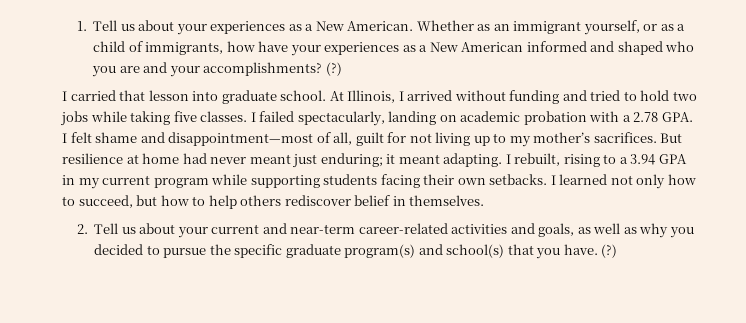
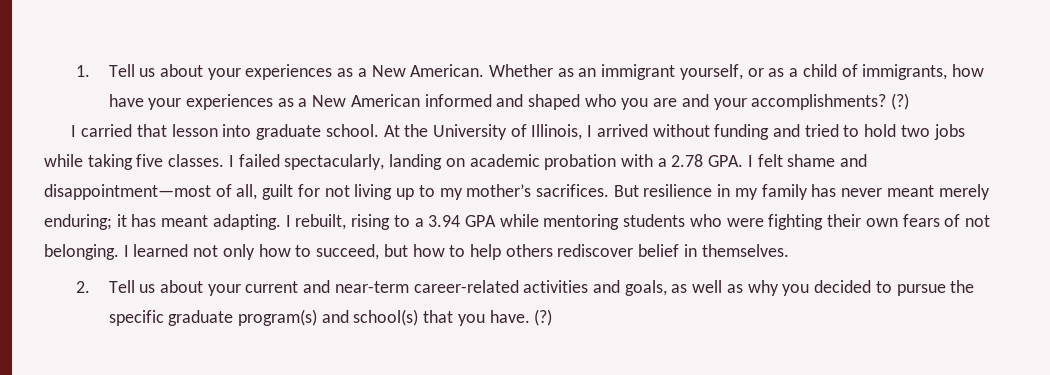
- At Illinois, I arrived without funding and tried to hold two jobs while taking five classes.
+ At the University of Illinois, I arrived without funding and tried to hold two jobs while taking five classes.
- But resilience at home had never meant just enduring; it meant adapting.
+ But resilience in my family has never meant merely enduring; it has meant adapting.
- I rebuilt, rising to a 3.94 GPA in my current program while supporting students facing their own setbacks.
+ I rebuilt, rising to a 3.94 GPA while mentoring students who were fighting their own fears of not belonging.

